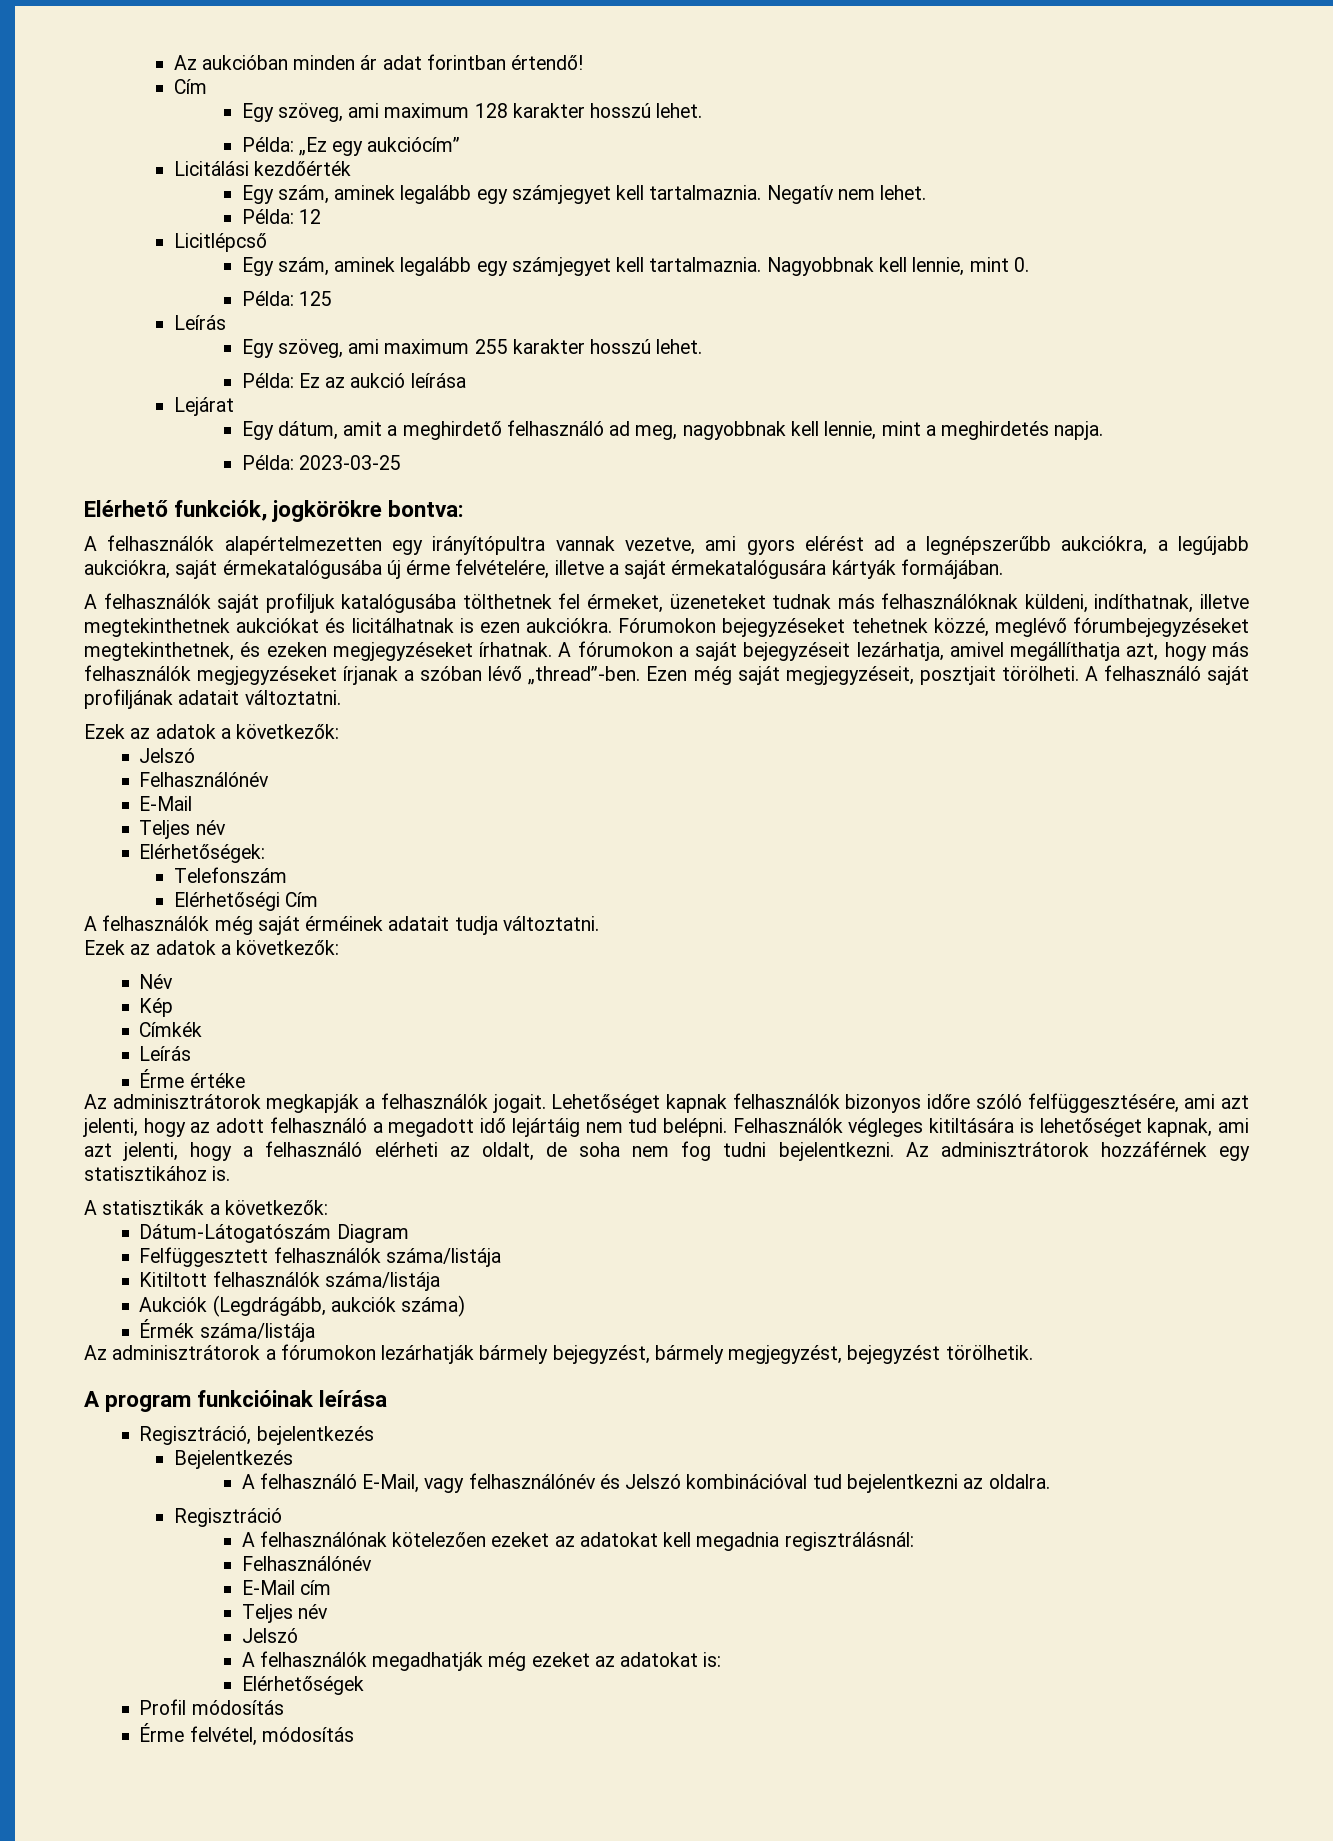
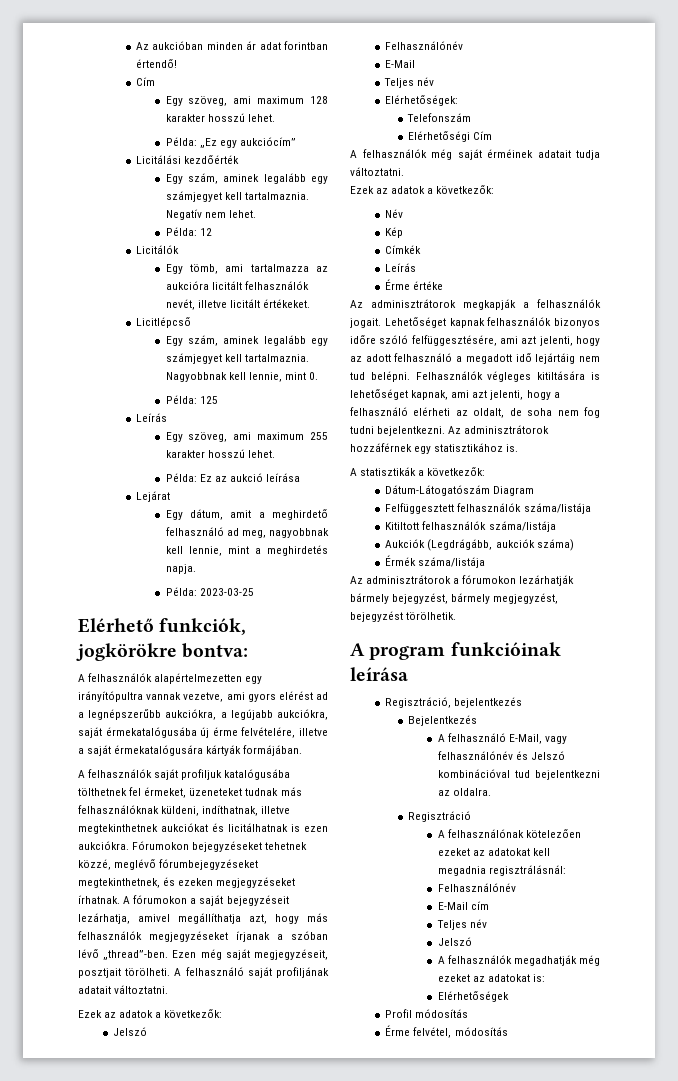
+ Licitálók
+ Egy tömb, ami tartalmazza az aukcióra licitált felhasználók nevét, illetve licitált értékeket.

